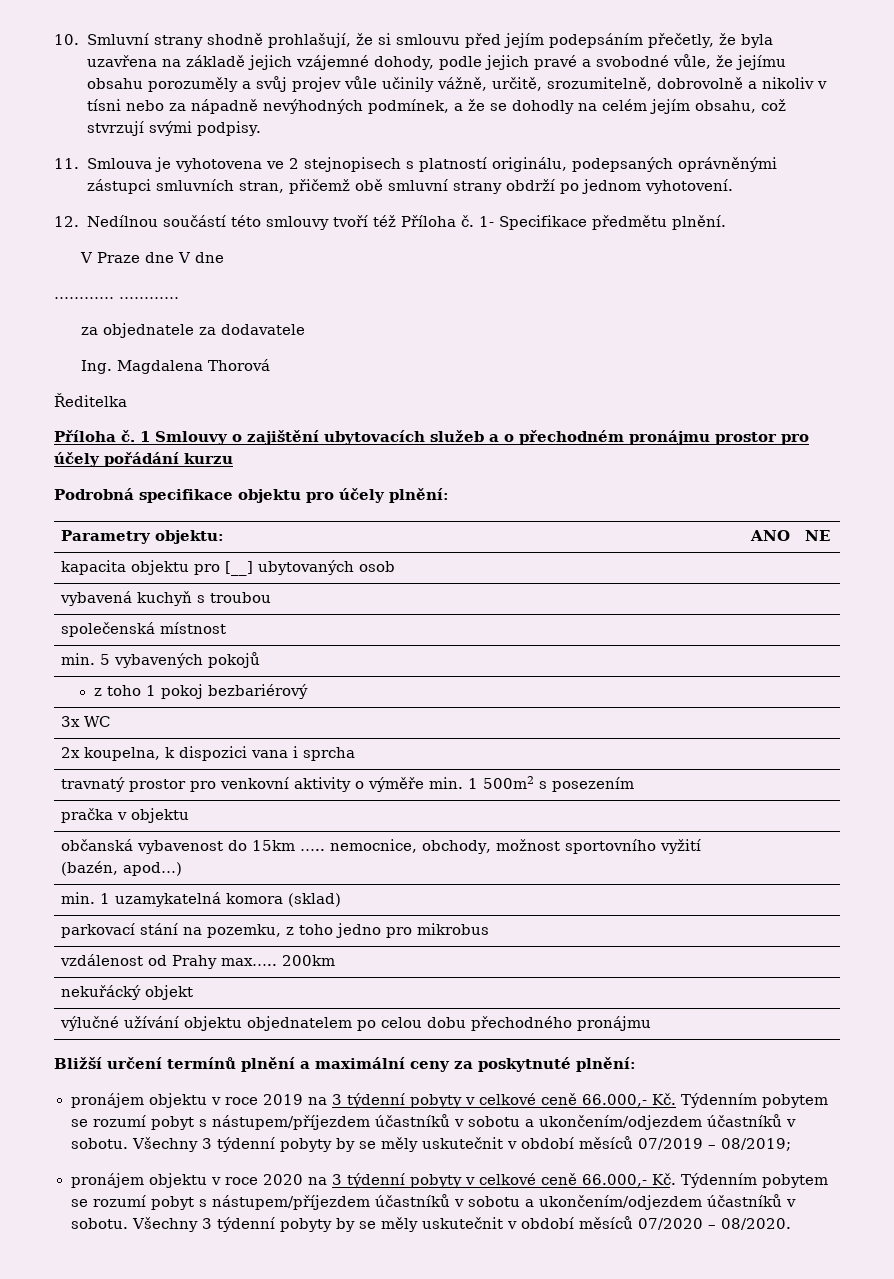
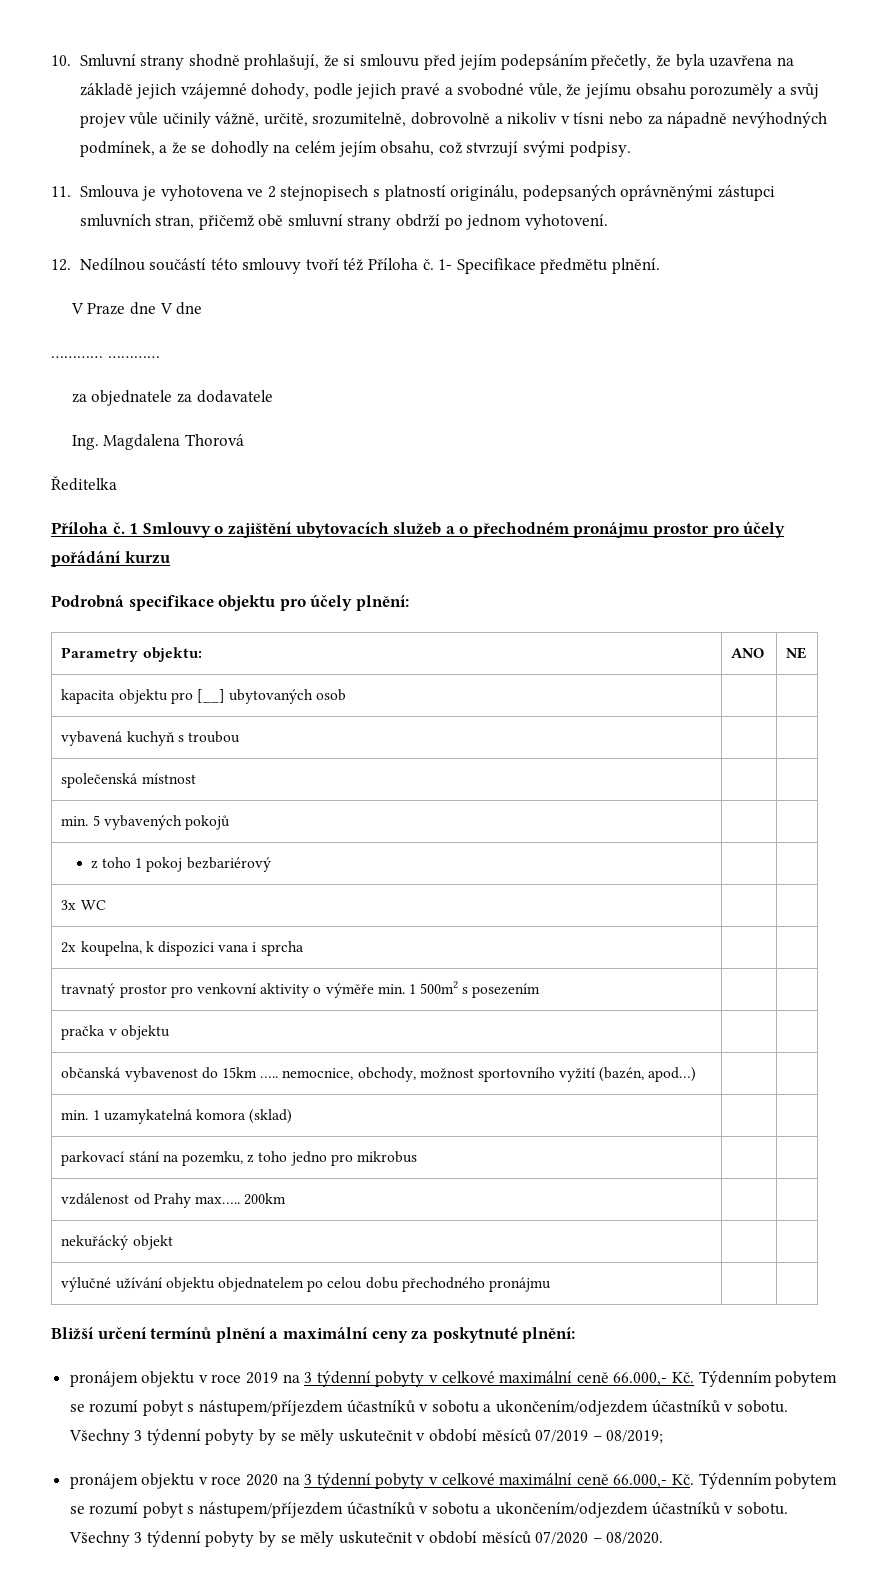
- pronájem objektu v roce 2019 na 3 týdenní pobyty v celkové ceně 66.000,- Kč. Týdenním pobytem se rozumí pobyt s nástupem/příjezdem účastníků v sobotu a ukončením/odjezdem účastníků v sobotu.
+ pronájem objektu v roce 2019 na 3 týdenní pobyty v celkové maximální ceně 66.000,- Kč. Týdenním pobytem se rozumí pobyt s nástupem/příjezdem účastníků v sobotu a ukončením/odjezdem účastníků v sobotu.
- pronájem objektu v roce 2020 na 3 týdenní pobyty v celkové ceně 66.000,- Kč. Týdenním pobytem se rozumí pobyt s nástupem/příjezdem účastníků v sobotu a ukončením/odjezdem účastníků v sobotu.
+ pronájem objektu v roce 2020 na 3 týdenní pobyty v celkové maximální ceně 66.000,- Kč. Týdenním pobytem se rozumí pobyt s nástupem/příjezdem účastníků v sobotu a ukončením/odjezdem účastníků v sobotu.

